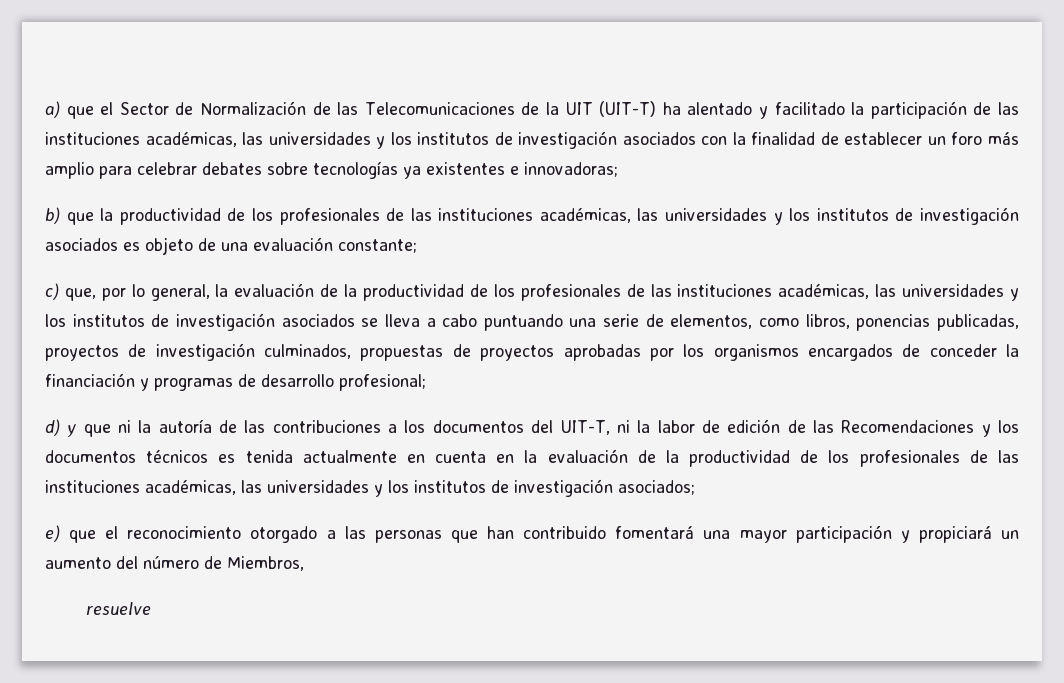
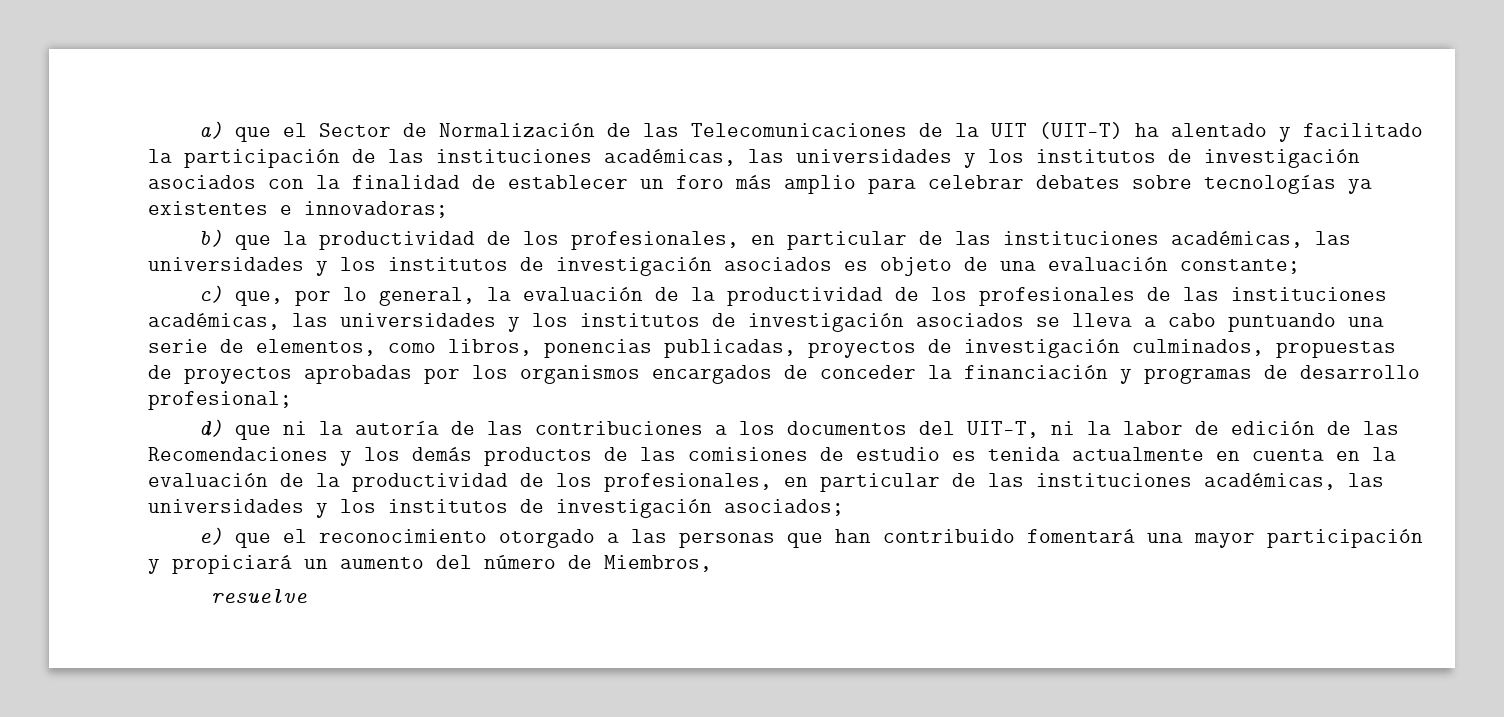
- b) que la productividad de los profesionales de las instituciones académicas, las universidades y los institutos de investigación asociados es objeto de una evaluación constante;
+ b) que la productividad de los profesionales, en particular de las instituciones académicas, las universidades y los institutos de investigación asociados es objeto de una evaluación constante;
- d) y que ni la autoría de las contribuciones a los documentos del UIT-T, ni la labor de edición de las Recomendaciones y los documentos técnicos es tenida actualmente en cuenta en la evaluación de la productividad de los profesionales de las instituciones académicas, las universidades y los institutos de investigación asociados;
+ d) que ni la autoría de las contribuciones a los documentos del UIT-T, ni la labor de edición de las Recomendaciones y los demás productos de las comisiones de estudio es tenida actualmente en cuenta en la evaluación de la productividad de los profesionales, en particular de las instituciones académicas, las universidades y los institutos de investigación asociados;

